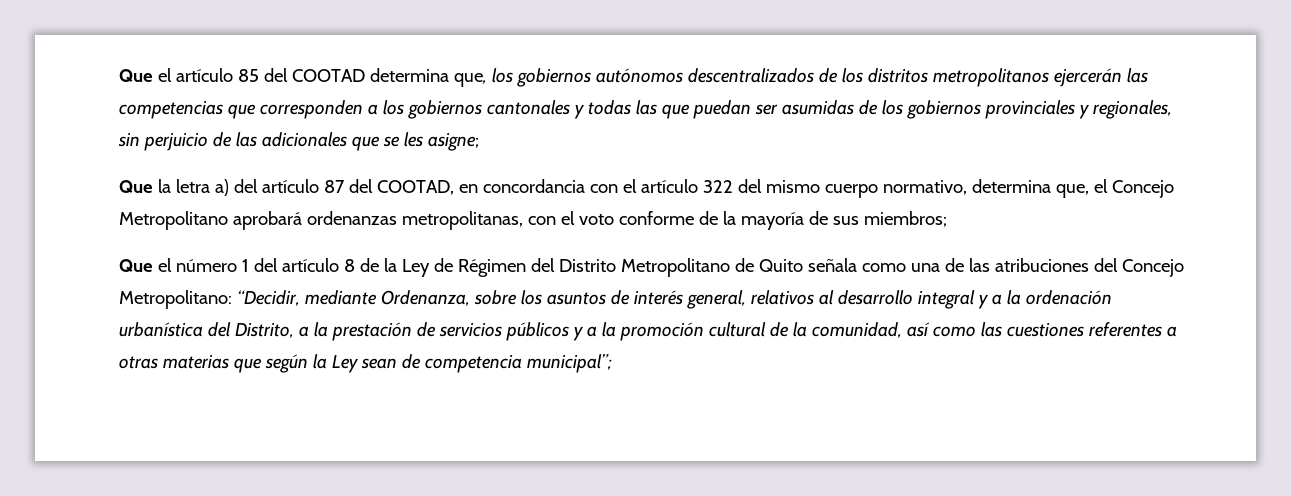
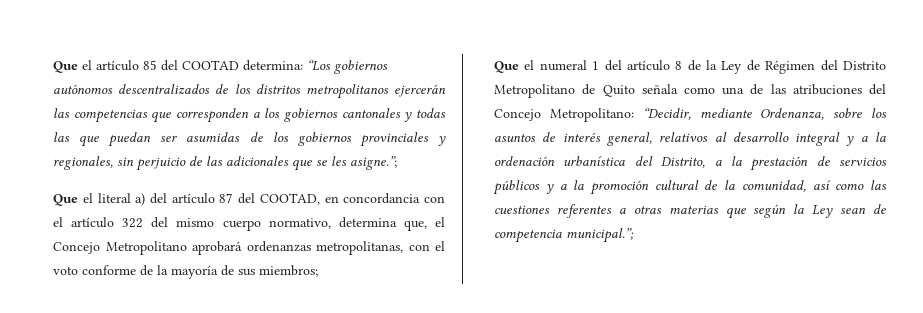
- Que el artículo 85 del COOTAD determina que, los gobiernos autónomos descentralizados de los distritos metropolitanos ejercerán las competencias que corresponden a los gobiernos cantonales y todas las que puedan ser asumidas de los gobiernos provinciales y regionales, sin perjuicio de las adicionales que se les asigne;
- Que la letra a) del artículo 87 del COOTAD, en concordancia con el artículo 322 del mismo cuerpo normativo, determina que, el Concejo Metropolitano aprobará ordenanzas metropolitanas, con el voto conforme de la mayoría de sus miembros;
+ Que el artículo 85 del COOTAD determina: “Los gobiernos autónomos descentralizados de los distritos metropolitanos ejercerán las competencias que corresponden a los gobiernos cantonales y todas las que puedan ser asumidas de los gobiernos provinciales y regionales, sin perjuicio de las adicionales que se les asigne.”;
+ Que el literal a) del artículo 87 del COOTAD, en concordancia con el artículo 322 del mismo cuerpo normativo, determina que, el Concejo Metropolitano aprobará ordenanzas metropolitanas, con el voto conforme de la mayoría de sus miembros;
- Que el número 1 del artículo 8 de la Ley de Régimen del Distrito Metropolitano de Quito señala como una de las atribuciones del Concejo Metropolitano:
+ Que el numeral 1 del artículo 8 de la Ley de Régimen del Distrito Metropolitano de Quito señala como una de las atribuciones del Concejo Metropolitano:
- “Decidir, mediante Ordenanza, sobre los asuntos de interés general, relativos al desarrollo integral y a la ordenación urbanística del Distrito, a la prestación de servicios públicos y a la promoción cultural de la comunidad, así como las cuestiones referentes a otras materias que según la Ley sean de competencia municipal”;
+ “Decidir, mediante Ordenanza, sobre los asuntos de interés general, relativos al desarrollo integral y a la ordenación urbanística del Distrito, a la prestación de servicios públicos y a la promoción cultural de la comunidad, así como las cuestiones referentes a otras materias que según la Ley sean de competencia municipal.”;

